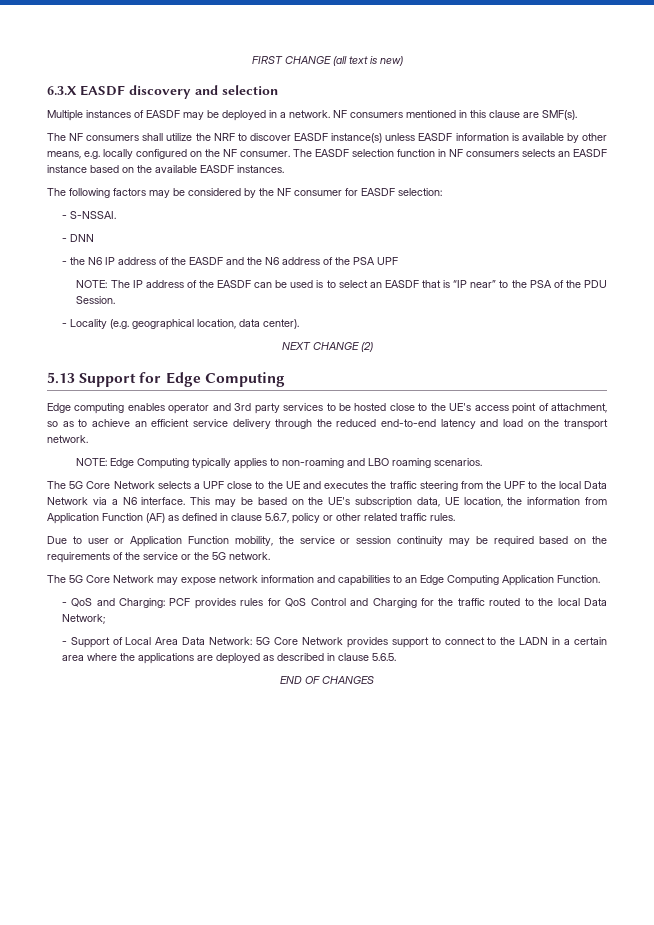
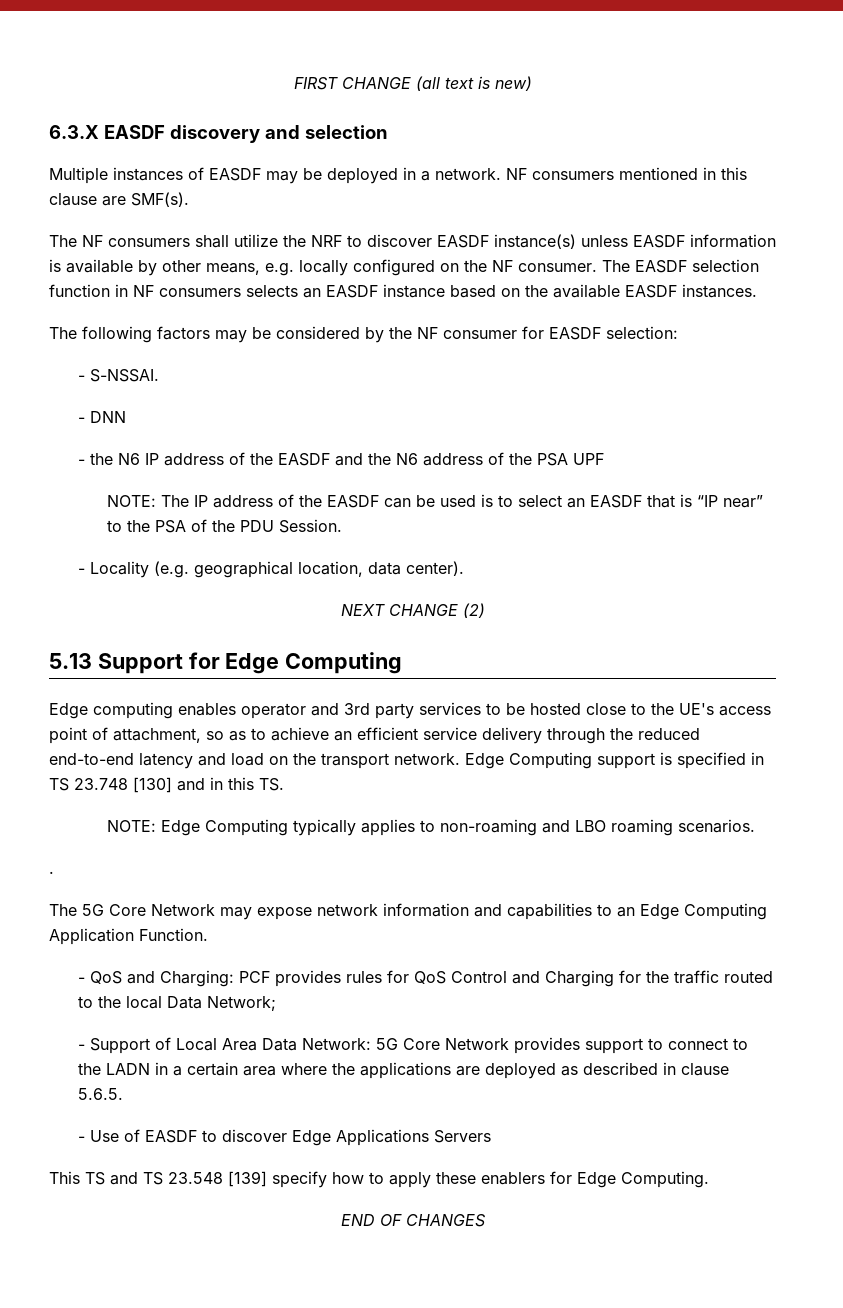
+ Edge Computing support is specified in TS 23.748 [130] and in this TS.
- The 5G Core Network selects a UPF close to the UE and executes the traffic steering from the UPF to the local Data Network via a N6 interface. This may be based on the UE's subscription data, UE location, the information from Application Function (AF) as defined in clause 5.6.7, policy or other related traffic rules.
- Due to user or Application Function mobility, the service or session continuity may be required based on the requirements of the service or the 5G network.
+ .
+ - Use of EASDF to discover Edge Applications Servers
+ This TS and TS 23.548 [139] specify how to apply these enablers for Edge Computing.

